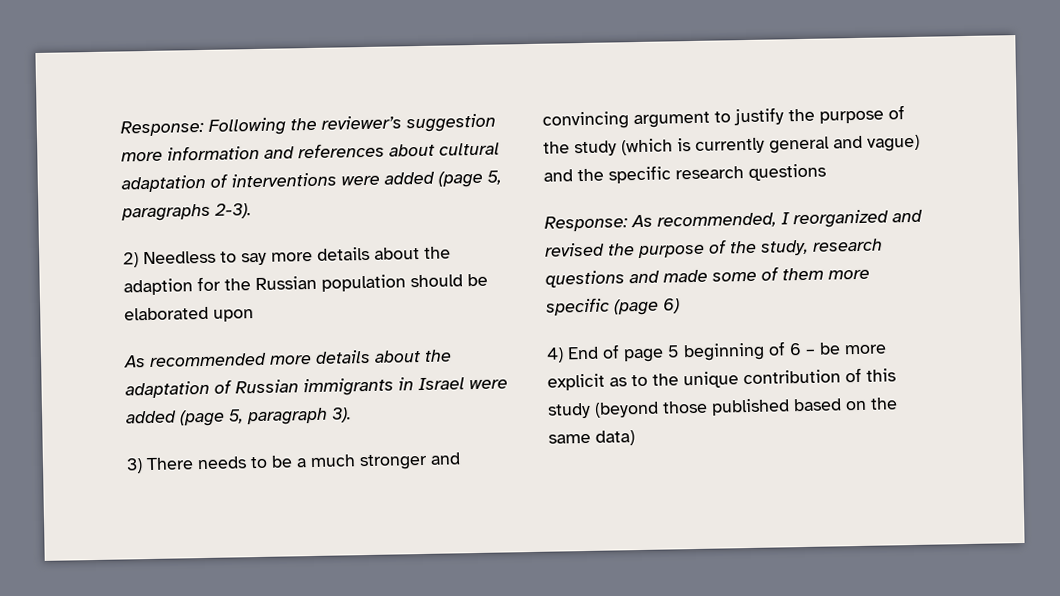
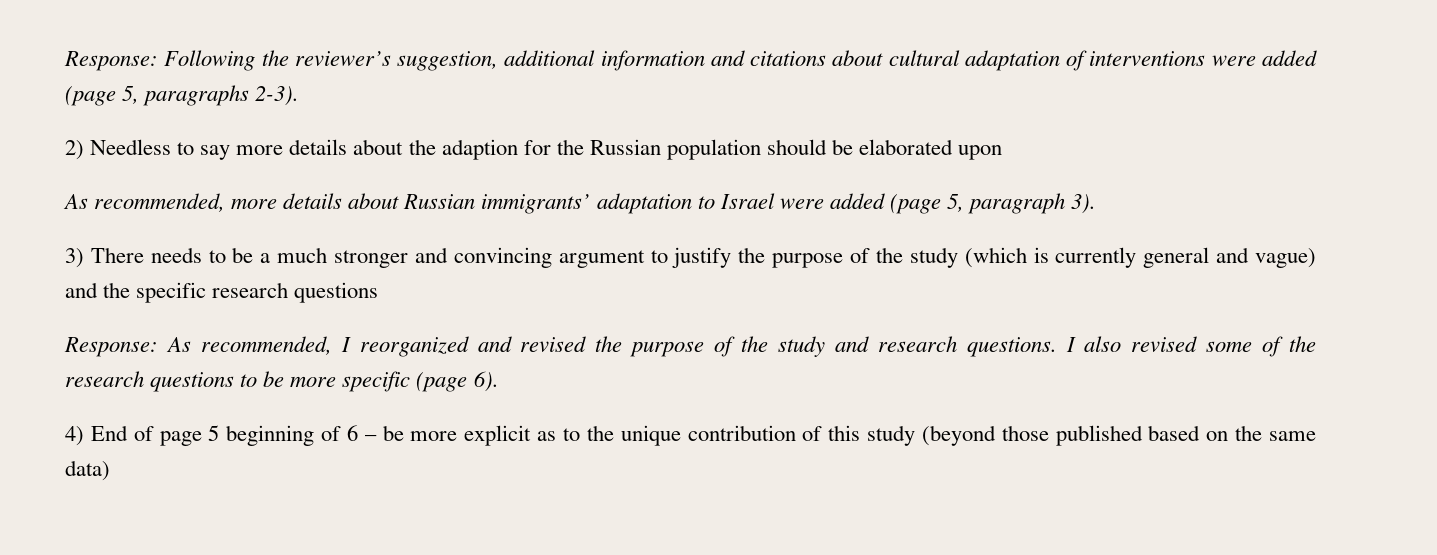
- Response: Following the reviewer’s suggestion more information and references about cultural adaptation of interventions were added (page 5, paragraphs 2-3).
+ Response: Following the reviewer’s suggestion, additional information and citations about cultural adaptation of interventions were added (page 5, paragraphs 2-3).
- As recommended more details about the adaptation of Russian immigrants in Israel were added (page 5, paragraph 3).
+ As recommended, more details about Russian immigrants’ adaptation to Israel were added (page 5, paragraph 3).
- Response: As recommended, I reorganized and revised the purpose of the study, research questions and made some of them more specific (page 6)
+ Response: As recommended, I reorganized and revised the purpose of the study and research questions. I also revised some of the research questions to be more specific (page 6).

